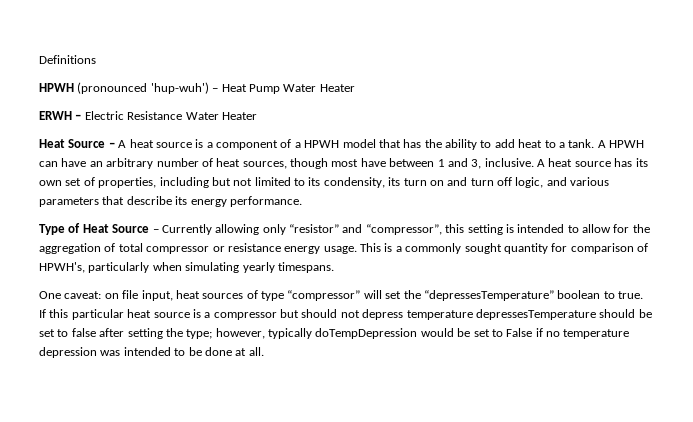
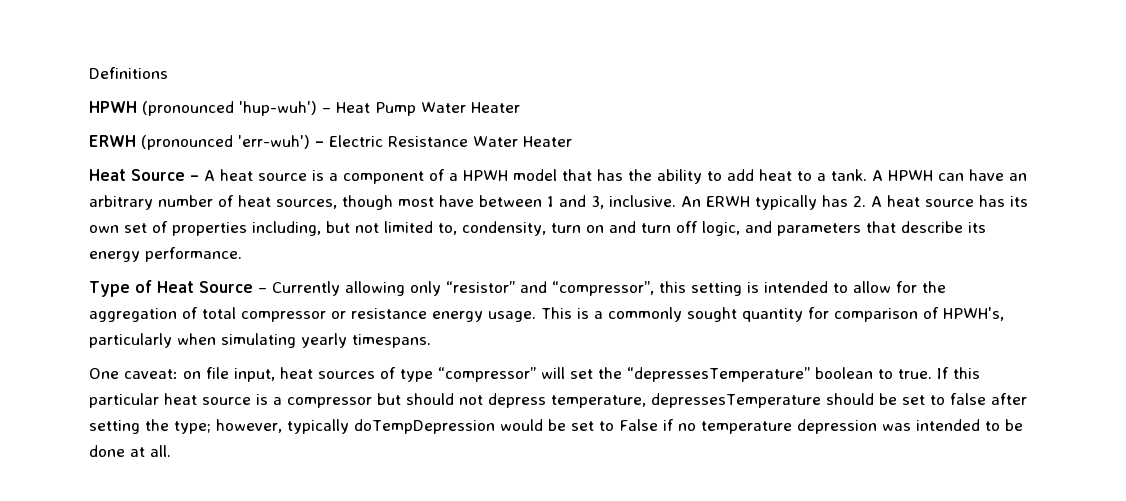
- ERWH – Electric Resistance Water Heater
+ ERWH (pronounced 'err-wuh') – Electric Resistance Water Heater
- A heat source has its own set of properties, including but not limited to its condensity, its turn on and turn off logic, and various parameters that describe its energy performance.
+ An ERWH typically has 2. A heat source has its own set of properties including, but not limited to, condensity, turn on and turn off logic, and parameters that describe its energy performance.
- If this particular heat source is a compressor but should not depress temperature depressesTemperature should be set to false after setting the type; however, typically doTempDepression would be set to False if no temperature depression was intended to be done at all.
+ If this particular heat source is a compressor but should not depress temperature, depressesTemperature should be set to false after setting the type; however, typically doTempDepression would be set to False if no temperature depression was intended to be done at all.

